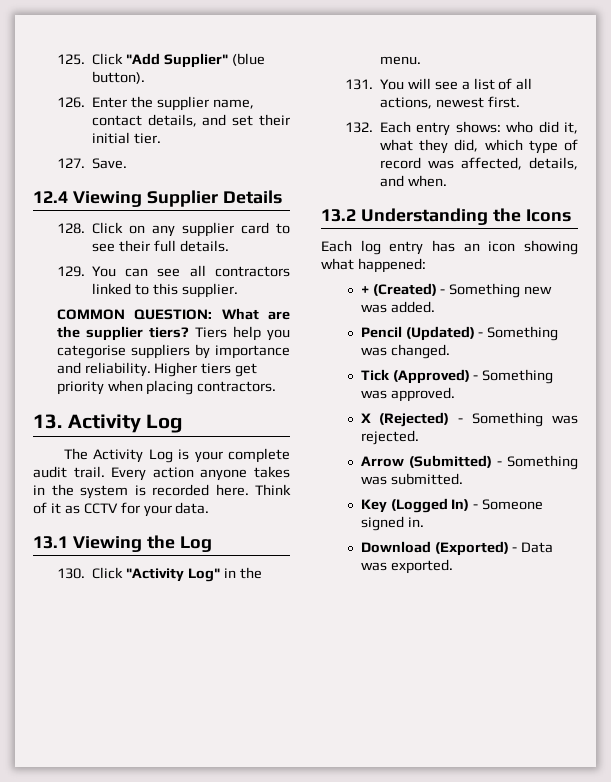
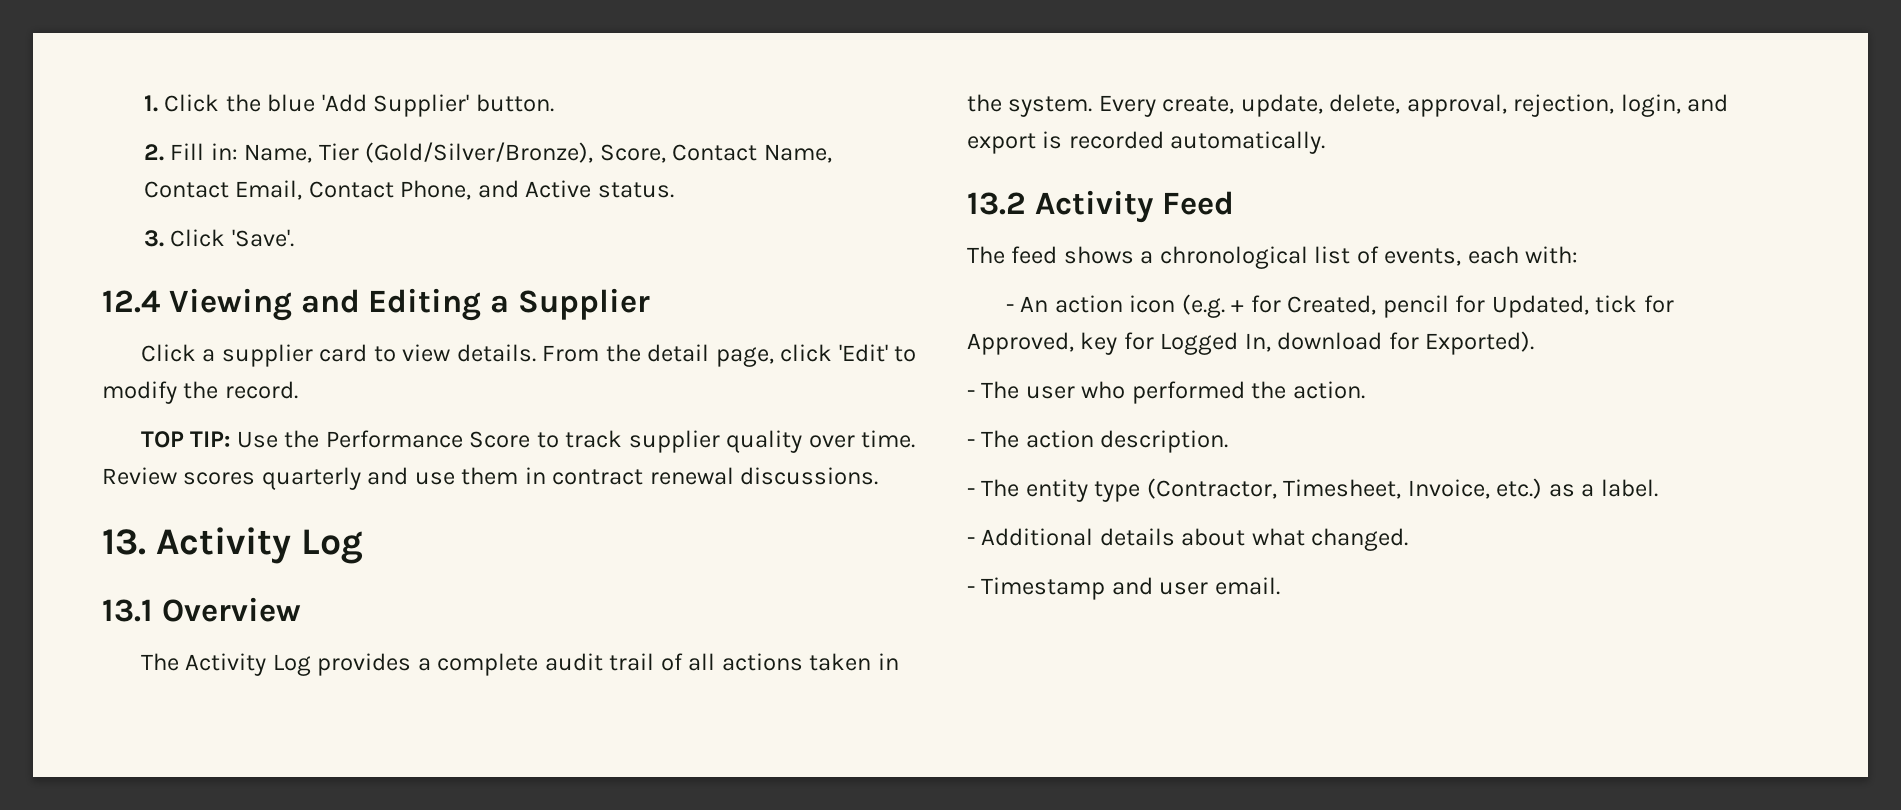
- 125. Click "Add Supplier" (blue button).
- 126. Enter the supplier name, contact details, and set their initial tier.
- 127. Save.
- 12.4 Viewing Supplier Details
- 128. Click on any supplier card to see their full details.
- 129. You can see all contractors linked to this supplier.
- COMMON QUESTION: What are the supplier tiers? Tiers help you categorise suppliers by importance and reliability. Higher tiers get priority when placing contractors.
+ 1. Click the blue 'Add Supplier' button.
+ 2. Fill in: Name, Tier (Gold/Silver/Bronze), Score, Contact Name, Contact Email, Contact Phone, and Active status.
+ 3. Click 'Save'.
+ 12.4 Viewing and Editing a Supplier
+ Click a supplier card to view details. From the detail page, click 'Edit' to modify the record.
+ TOP TIP: Use the Performance Score to track supplier quality over time. Review scores quarterly and use them in contract renewal discussions.
+ 13.1 Overview
- The Activity Log is your complete audit trail. Every action anyone takes in the system is recorded here. Think of it as CCTV for your data.
- 13.1 Viewing the Log
- 130. Click "Activity Log" in the menu.
- 131. You will see a list of all actions, newest first.
- 132. Each entry shows: who did it, what they did, which type of record was affected, details, and when.
- 13.2 Understanding the Icons
- Each log entry has an icon showing what happened:
- + (Created) - Something new was added.
- Pencil (Updated) - Something was changed.
- Tick (Approved) - Something was approved.
- X (Rejected) - Something was rejected.
- Arrow (Submitted) - Something was submitted.
- Key (Logged In) - Someone signed in.
- Download (Exported) - Data was exported.
+ The Activity Log provides a complete audit trail of all actions taken in the system. Every create, update, delete, approval, rejection, login, and export is recorded automatically.
+ 13.2 Activity Feed
+ The feed shows a chronological list of events, each with:
+ - An action icon (e.g. + for Created, pencil for Updated, tick for Approved, key for Logged In, download for Exported).
+ - The user who performed the action.
+ - The action description.
+ - The entity type (Contractor, Timesheet, Invoice, etc.) as a label.
+ - Additional details about what changed.
+ - Timestamp and user email.

